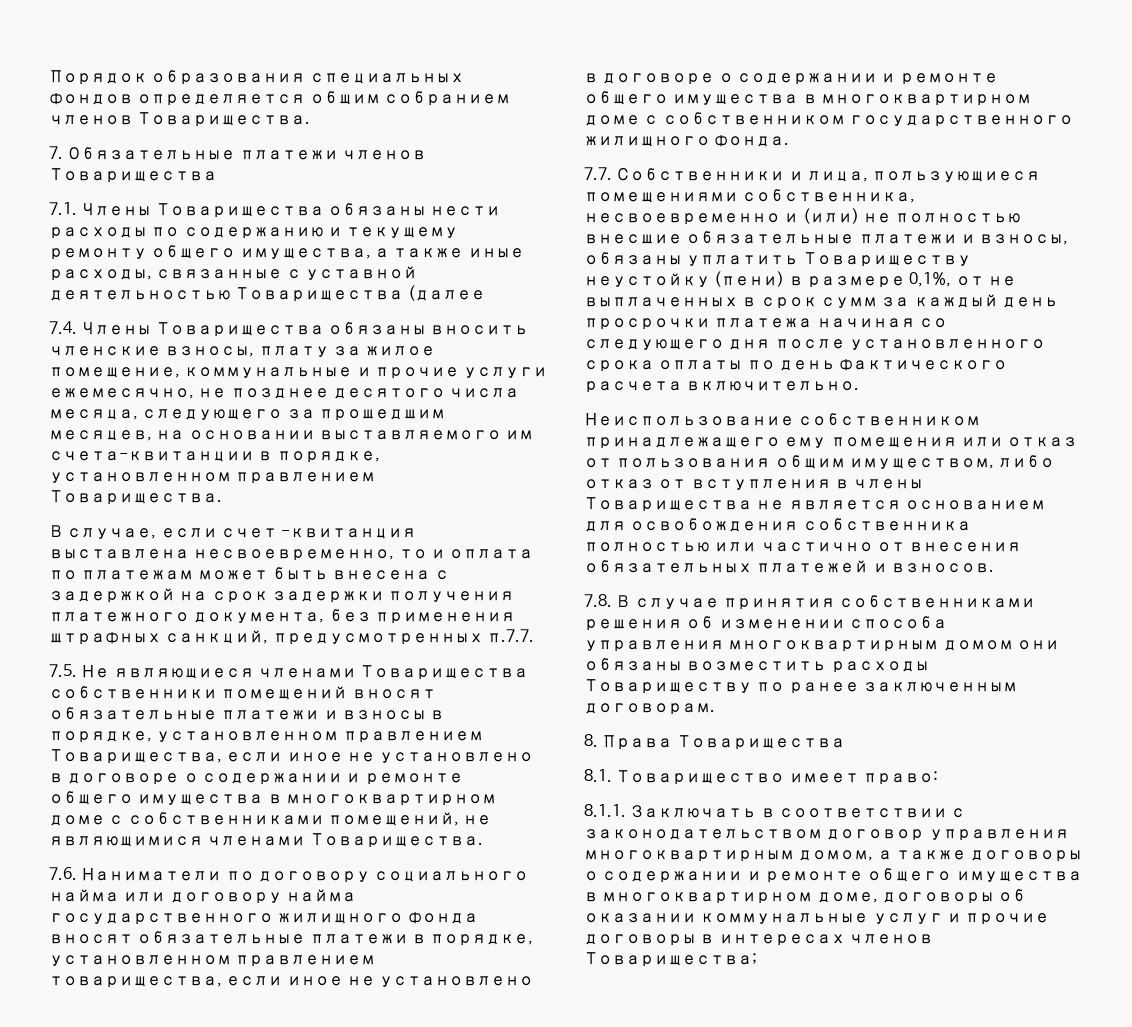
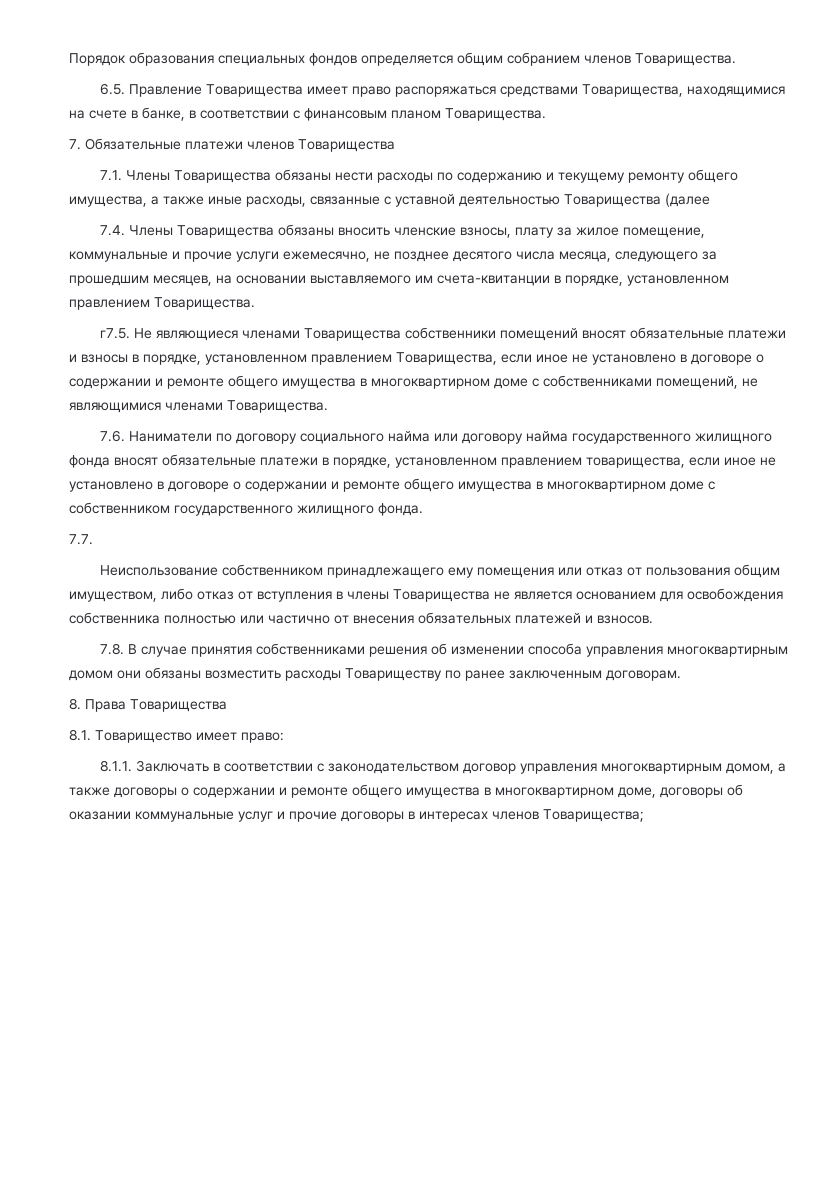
+ 6.5. Правление Товарищества имеет право распоряжаться средствами Товарищества, находящимися на счете в банке, в соответствии с финансовым планом Товарищества.
- В случае, если счет -квитанция выставлена несвоевременно, то и оплата по платежам может быть внесена с задержкой на срок задержки получения платежного документа, без применения штрафных санкций, предусмотренных п.7.7.
- 7.5. Не являющиеся членами Товарищества собственники помещений вносят обязательные платежи и взносы в порядке, установленном правлением Товарищества, если иное не установлено в договоре о содержании и ремонте общего имущества в многоквартирном доме с собственниками помещений, не являющимися членами Товарищества.
+ г7.5. Не являющиеся членами Товарищества собственники помещений вносят обязательные платежи и взносы в порядке, установленном правлением Товарищества, если иное не установлено в договоре о содержании и ремонте общего имущества в многоквартирном доме с собственниками помещений, не являющимися членами Товарищества.
- 7.7. Собственники и лица, пользующиеся помещениями собственника, несвоевременно и (или) не полностью внесшие обязательные платежи и взносы, обязаны уплатить Товариществу неустойку (пени) в размере 0,1%, от не выплаченных в срок сумм за каждый день просрочки платежа начиная со следующего дня после установленного срока оплаты по день фактического расчета включительно.
+ 7.7.

